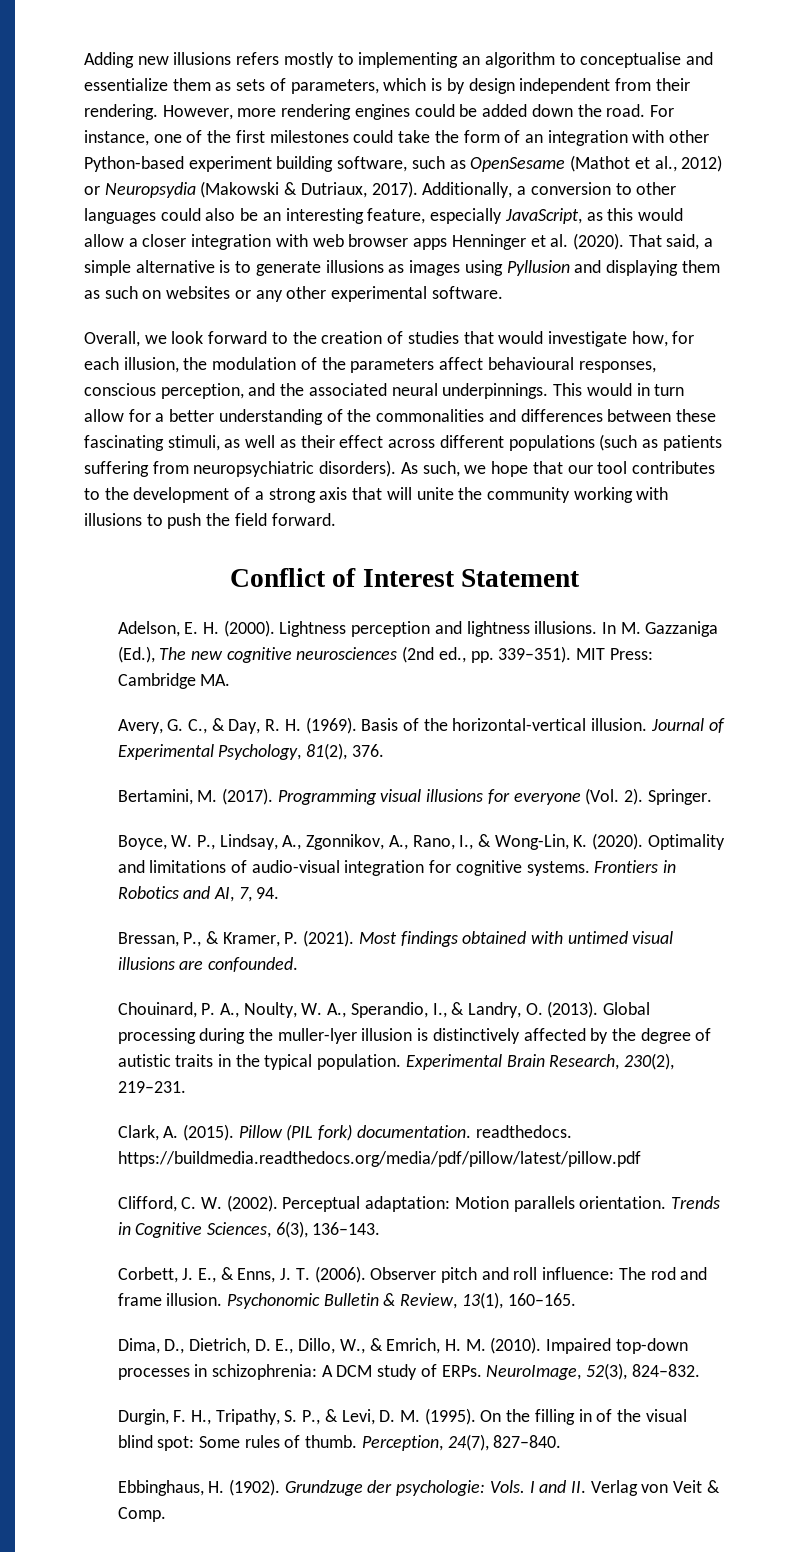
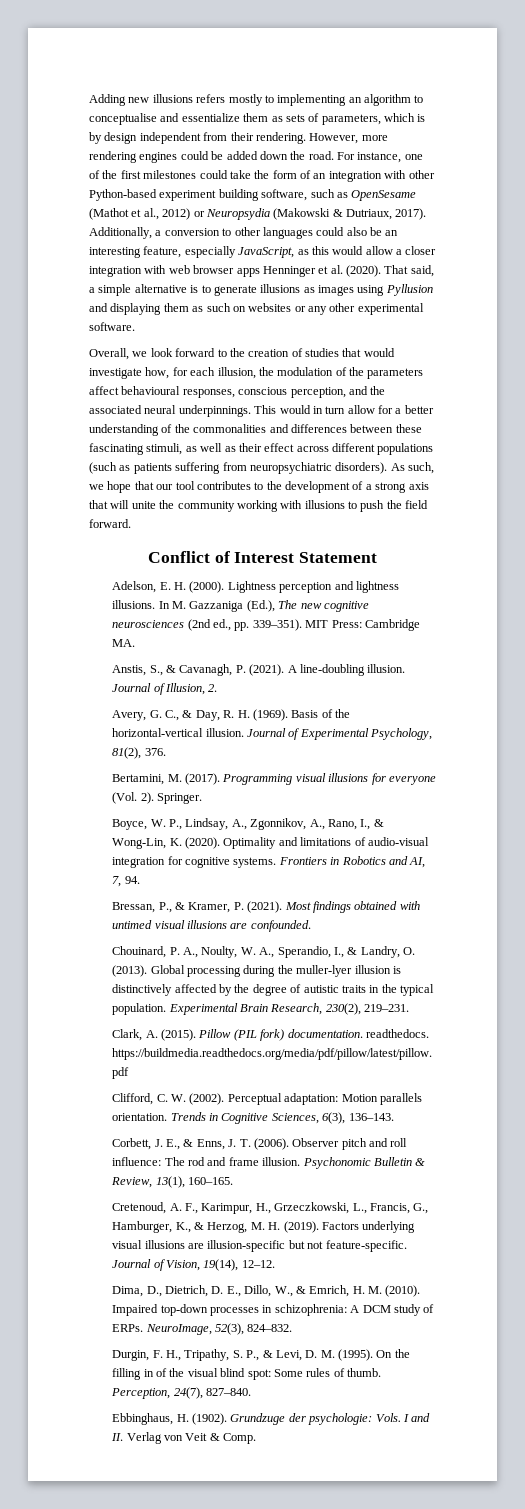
+ Anstis, S., & Cavanagh, P. (2021). A line-doubling illusion. Journal of Illusion, 2.
+ Cretenoud, A. F., Karimpur, H., Grzeczkowski, L., Francis, G., Hamburger, K., & Herzog, M. H. (2019). Factors underlying visual illusions are illusion-specific but not feature-specific. Journal of Vision, 19(14), 12–12.

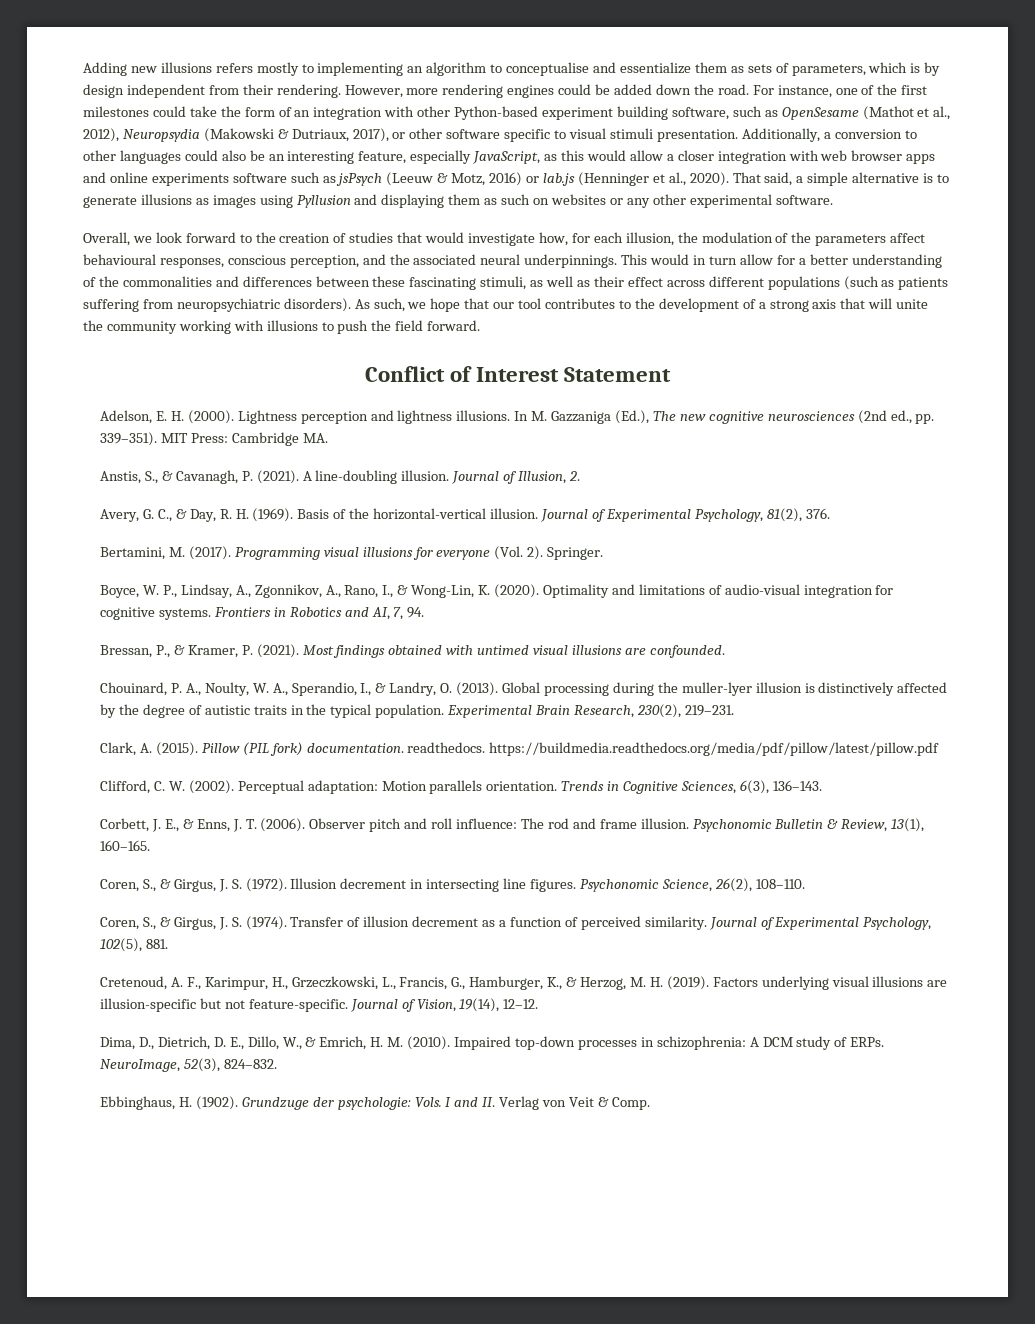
- For instance, one of the first milestones could take the form of an integration with other Python-based experiment building software, such as OpenSesame (Mathot et al., 2012) or Neuropsydia (Makowski & Dutriaux, 2017).
+ For instance, one of the first milestones could take the form of an integration with other Python-based experiment building software, such as OpenSesame (Mathot et al., 2012), Neuropsydia (Makowski & Dutriaux, 2017), or other software specific to visual stimuli presentation.
- Additionally, a conversion to other languages could also be an interesting feature, especially JavaScript, as this would allow a closer integration with web browser apps Henninger et al. (2020).
+ Additionally, a conversion to other languages could also be an interesting feature, especially JavaScript, as this would allow a closer integration with web browser apps and online experiments software such as jsPsych (Leeuw & Motz, 2016) or lab.js (Henninger et al., 2020).
+ Coren, S., & Girgus, J. S. (1972). Illusion decrement in intersecting line figures. Psychonomic Science, 26(2), 108–110.
+ Coren, S., & Girgus, J. S. (1974). Transfer of illusion decrement as a function of perceived similarity. Journal of Experimental Psychology, 102(5), 881.
- Durgin, F. H., Tripathy, S. P., & Levi, D. M. (1995). On the filling in of the visual blind spot: Some rules of thumb. Perception, 24(7), 827–840.

